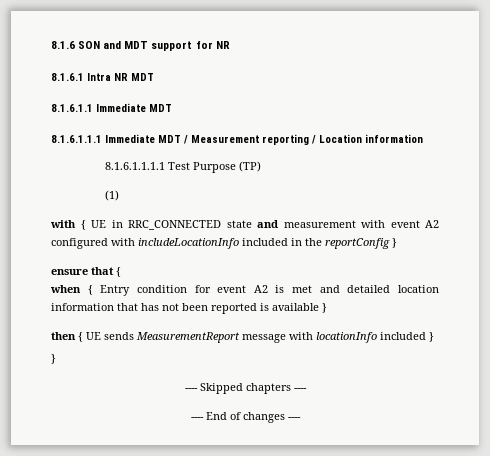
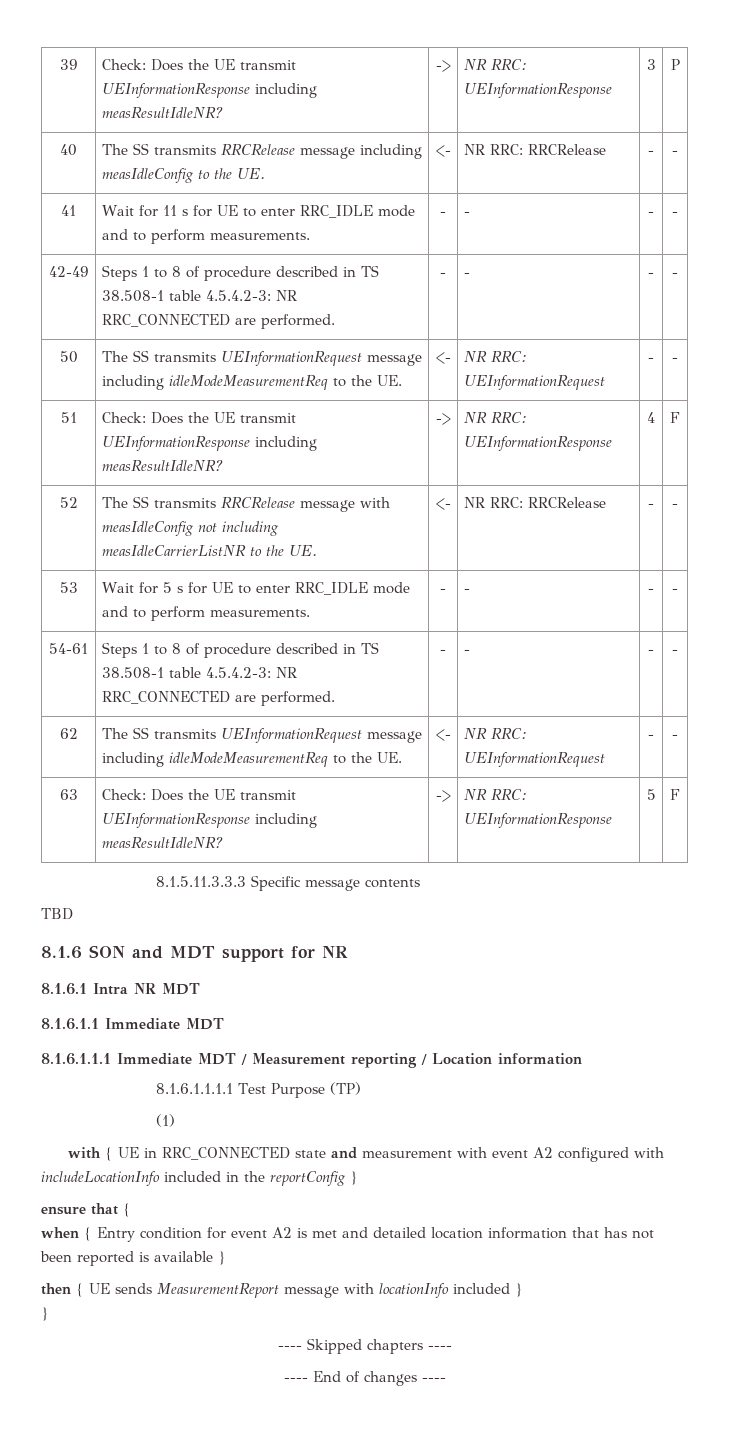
+ 39 | Check: Does the UE transmit UEInformationResponse including measResultIdleNR? | -> | NR RRC: UEInformationResponse | 3 | P
+ 40 | The SS transmits RRCRelease message including measIdleConfig to the UE. | <- | NR RRC: RRCRelease | - | -
+ 41 | Wait for 11 s for UE to enter RRC_IDLE mode and to perform measurements. | - | - | - | -
+ 42-49 | Steps 1 to 8 of procedure described in TS 38.508-1 table 4.5.4.2-3: NR RRC_CONNECTED are performed. | - | - | - | -
+ 50 | The SS transmits UEInformationRequest message including idleModeMeasurementReq to the UE. | <- | NR RRC: UEInformationRequest | - | -
+ 51 | Check: Does the UE transmit UEInformationResponse including measResultIdleNR? | -> | NR RRC: UEInformationResponse | 4 | F
+ 52 | The SS transmits RRCRelease message with measIdleConfig not including measIdleCarrierListNR to the UE. | <- | NR RRC: RRCRelease | - | -
+ 53 | Wait for 5 s for UE to enter RRC_IDLE mode and to perform measurements. | - | - | - | -
+ 54-61 | Steps 1 to 8 of procedure described in TS 38.508-1 table 4.5.4.2-3: NR RRC_CONNECTED are performed. | - | - | - | -
+ 62 | The SS transmits UEInformationRequest message including idleModeMeasurementReq to the UE. | <- | NR RRC: UEInformationRequest | - | -
+ 63 | Check: Does the UE transmit UEInformationResponse including measResultIdleNR? | -> | NR RRC: UEInformationResponse | 5 | F
+ 8.1.5.11.3.3.3 Specific message contents
+ TBD

